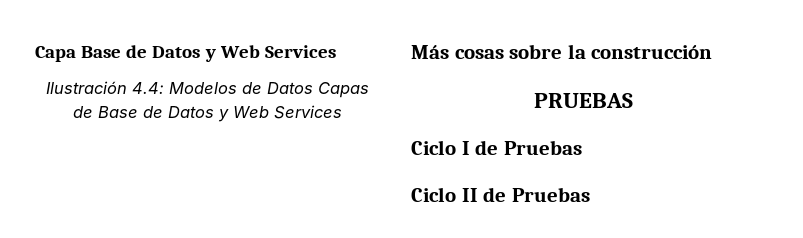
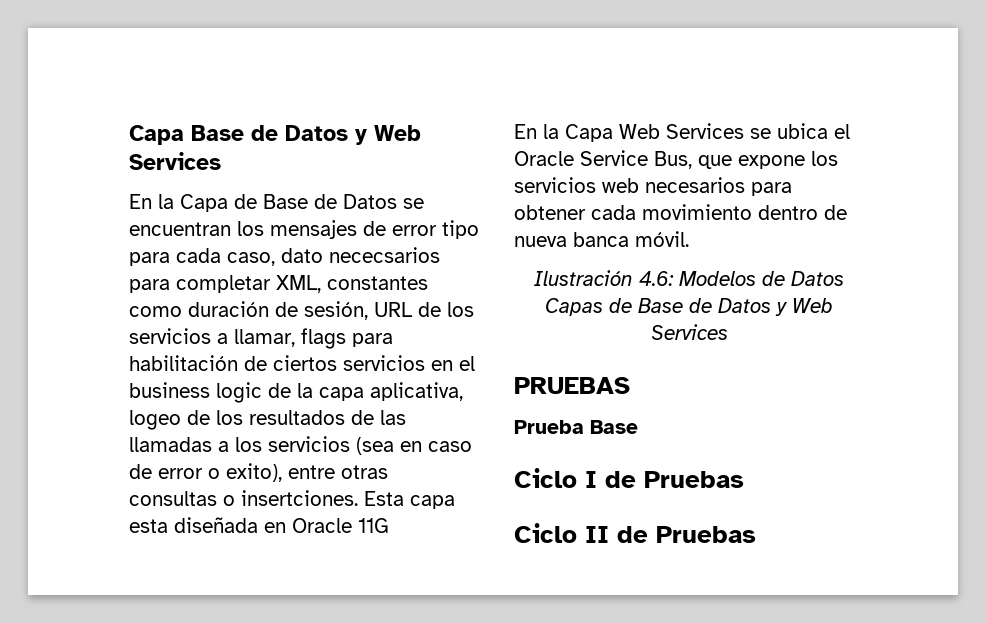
+ En la Capa de Base de Datos se encuentran los mensajes de error tipo para cada caso, dato nececsarios para completar XML, constantes como duración de sesión, URL de los servicios a llamar, flags para habilitación de ciertos servicios en el business logic de la capa aplicativa, logeo de los resultados de las llamadas a los servicios (sea en caso de error o exito), entre otras consultas o insertciones. Esta capa esta diseñada en Oracle 11G
+ En la Capa Web Services se ubica el Oracle Service Bus, que expone los servicios web necesarios para obtener cada movimiento dentro de nueva banca móvil.
- Ilustración 4.4: Modelos de Datos Capas de Base de Datos y Web Services
+ Ilustración 4.6: Modelos de Datos Capas de Base de Datos y Web Services
- Más cosas sobre la construcción
  PRUEBAS
+ Prueba Base

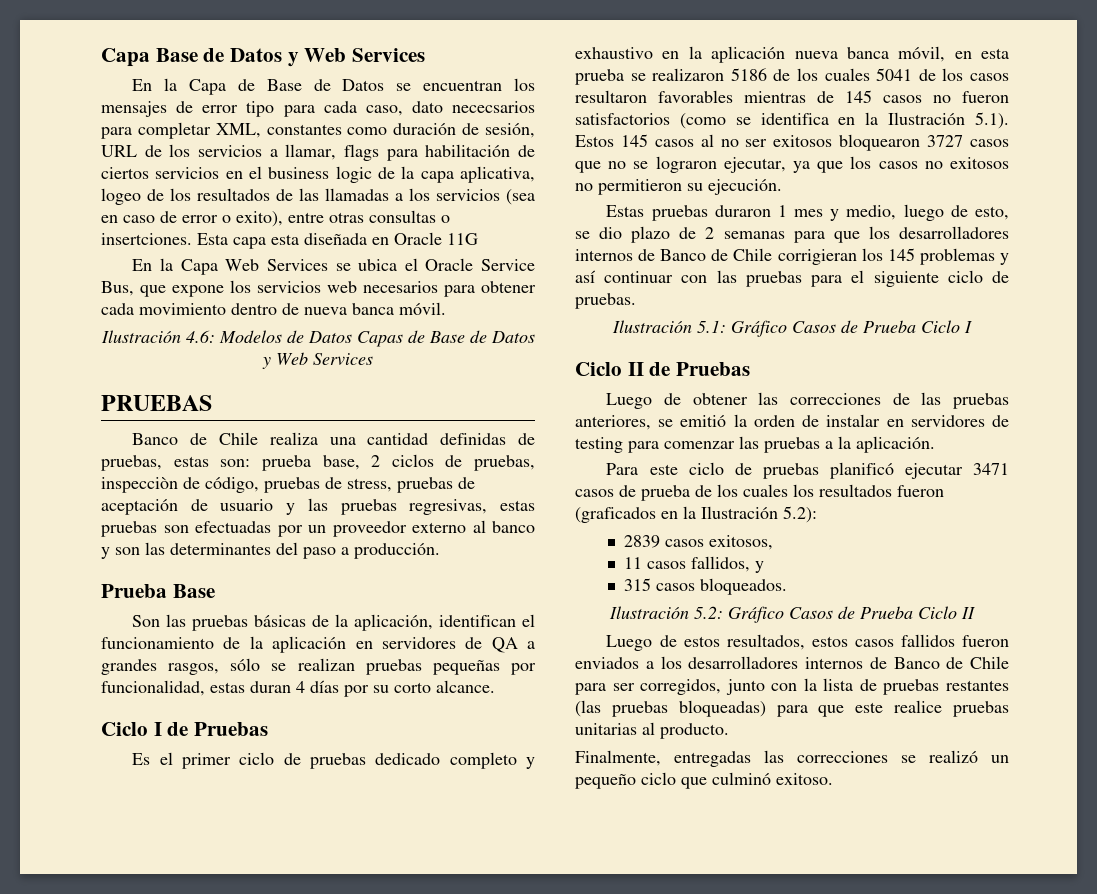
+ Banco de Chile realiza una cantidad definidas de pruebas, estas son: prueba base, 2 ciclos de pruebas, inspecciòn de código, pruebas de stress, pruebas de aceptación de usuario y las pruebas regresivas, estas pruebas son efectuadas por un proveedor externo al banco y son las determinantes del paso a producción.
  Prueba Base
+ Son las pruebas básicas de la aplicación, identifican el funcionamiento de la aplicación en servidores de QA a grandes rasgos, sólo se realizan pruebas pequeñas por funcionalidad, estas duran 4 días por su corto alcance.
  Ciclo I de Pruebas
+ Es el primer ciclo de pruebas dedicado completo y exhaustivo en la aplicación nueva banca móvil, en esta prueba se realizaron 5186 de los cuales 5041 de los casos resultaron favorables mientras de 145 casos no fueron satisfactorios (como se identifica en la Ilustración 5.1). Estos 145 casos al no ser exitosos bloquearon 3727 casos que no se lograron ejecutar, ya que los casos no exitosos no permitieron su ejecución.
+ Estas pruebas duraron 1 mes y medio, luego de esto, se dio plazo de 2 semanas para que los desarrolladores internos de Banco de Chile corrigieran los 145 problemas y así continuar con las pruebas para el siguiente ciclo de pruebas.
+ Ilustración 5.1: Gráfico Casos de Prueba Ciclo I
  Ciclo II de Pruebas
+ Luego de obtener las correcciones de las pruebas anteriores, se emitió la orden de instalar en servidores de testing para comenzar las pruebas a la aplicación.
+ Para este ciclo de pruebas planificó ejecutar 3471 casos de prueba de los cuales los resultados fueron (graficados en la Ilustración 5.2):
+ 2839 casos exitosos,
+ 11 casos fallidos, y
+ 315 casos bloqueados.
+ Ilustración 5.2: Gráfico Casos de Prueba Ciclo II
+ Luego de estos resultados, estos casos fallidos fueron enviados a los desarrolladores internos de Banco de Chile para ser corregidos, junto con la lista de pruebas restantes (las pruebas bloqueadas) para que este realice pruebas unitarias al producto.
+ Finalmente, entregadas las correcciones se realizó un pequeño ciclo que culminó exitoso.

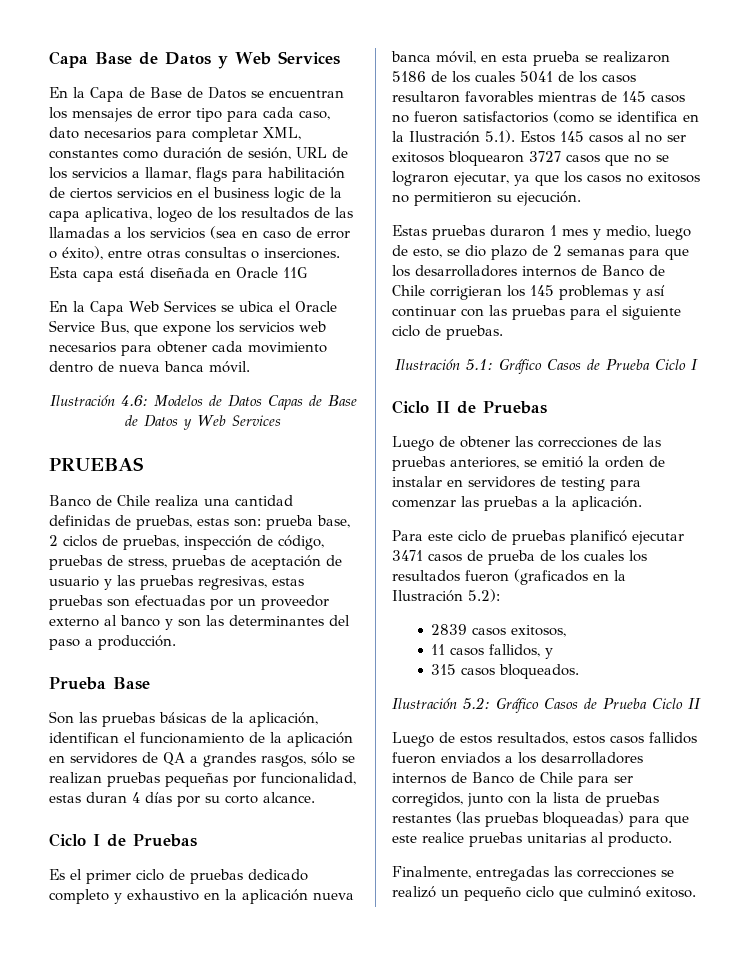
- En la Capa de Base de Datos se encuentran los mensajes de error tipo para cada caso, dato nececsarios para completar XML, constantes como duración de sesión, URL de los servicios a llamar, flags para habilitación de ciertos servicios en el business logic de la capa aplicativa, logeo de los resultados de las llamadas a los servicios (sea en caso de error o exito), entre otras consultas o insertciones.
+ En la Capa de Base de Datos se encuentran los mensajes de error tipo para cada caso, dato necesarios para completar XML, constantes como duración de sesión, URL de los servicios a llamar, flags para habilitación de ciertos servicios en el business logic de la capa aplicativa, logeo de los resultados de las llamadas a los servicios (sea en caso de error o éxito), entre otras consultas o inserciones.
- Esta capa esta diseñada en Oracle 11G
+ Esta capa está diseñada en Oracle 11G
- Banco de Chile realiza una cantidad definidas de pruebas, estas son: prueba base, 2 ciclos de pruebas, inspecciòn de código, pruebas de stress, pruebas de aceptación de usuario y las pruebas regresivas, estas pruebas son efectuadas por un proveedor externo al banco y son las determinantes del paso a producción.
+ Banco de Chile realiza una cantidad definidas de pruebas, estas son: prueba base, 2 ciclos de pruebas, inspección de código, pruebas de stress, pruebas de aceptación de usuario y las pruebas regresivas, estas pruebas son efectuadas por un proveedor externo al banco y son las determinantes del paso a producción.

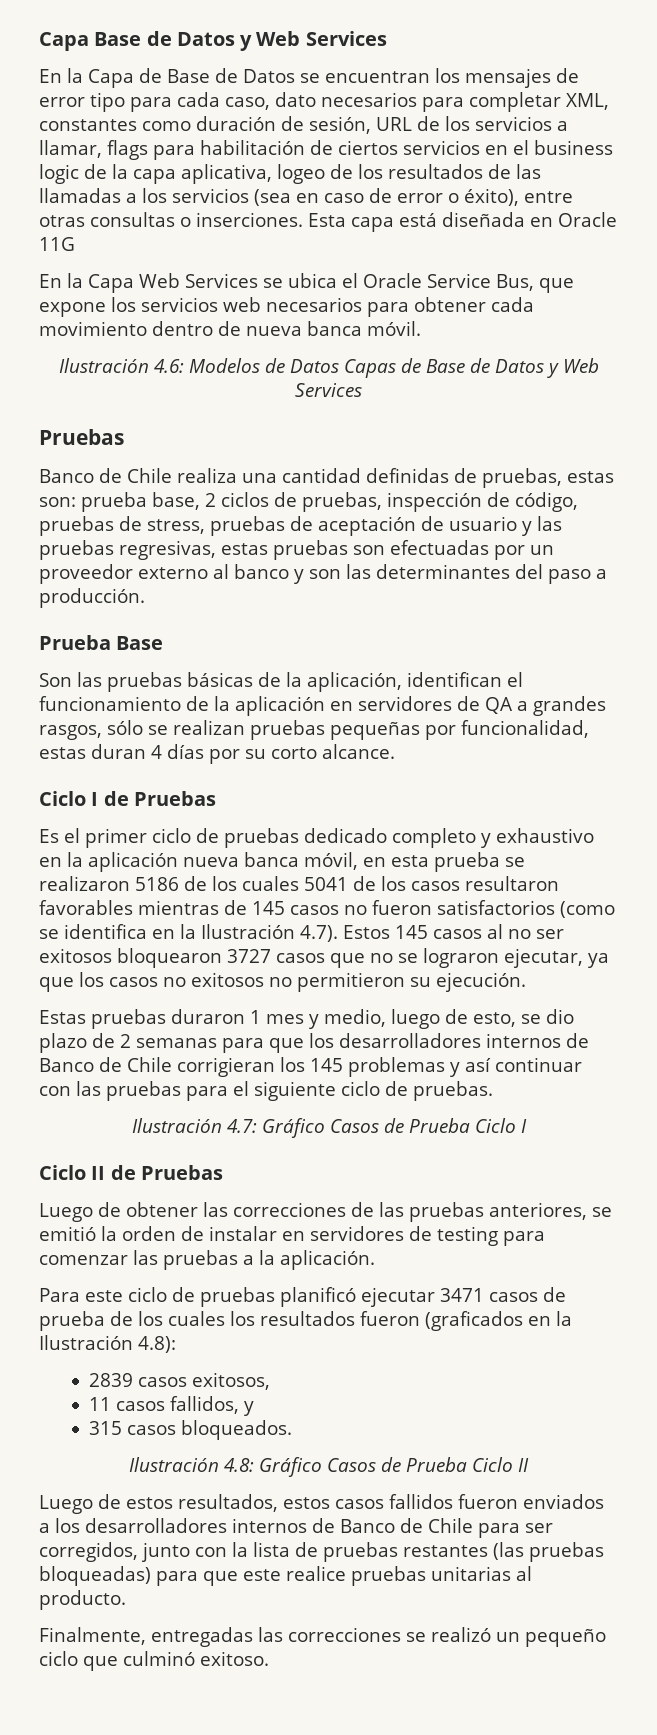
  Ilustración 4.6: Modelos de Datos Capas de Base de Datos y Web Services
- PRUEBAS
+ Pruebas
- Es el primer ciclo de pruebas dedicado completo y exhaustivo en la aplicación nueva banca móvil, en esta prueba se realizaron 5186 de los cuales 5041 de los casos resultaron favorables mientras de 145 casos no fueron satisfactorios (como se identifica en la Ilustración 5.1). Estos 145 casos al no ser exitosos bloquearon 3727 casos que no se lograron ejecutar, ya que los casos no exitosos no permitieron su ejecución.
+ Es el primer ciclo de pruebas dedicado completo y exhaustivo en la aplicación nueva banca móvil, en esta prueba se realizaron 5186 de los cuales 5041 de los casos resultaron favorables mientras de 145 casos no fueron satisfactorios (como se identifica en la Ilustración 4.7). Estos 145 casos al no ser exitosos bloquearon 3727 casos que no se lograron ejecutar, ya que los casos no exitosos no permitieron su ejecución.
- Ilustración 5.1: Gráfico Casos de Prueba Ciclo I
+ Ilustración 4.7: Gráfico Casos de Prueba Ciclo I
- Para este ciclo de pruebas planificó ejecutar 3471 casos de prueba de los cuales los resultados fueron (graficados en la Ilustración 5.2):
+ Para este ciclo de pruebas planificó ejecutar 3471 casos de prueba de los cuales los resultados fueron (graficados en la Ilustración 4.8):
- Ilustración 5.2: Gráfico Casos de Prueba Ciclo II
+ Ilustración 4.8: Gráfico Casos de Prueba Ciclo II

